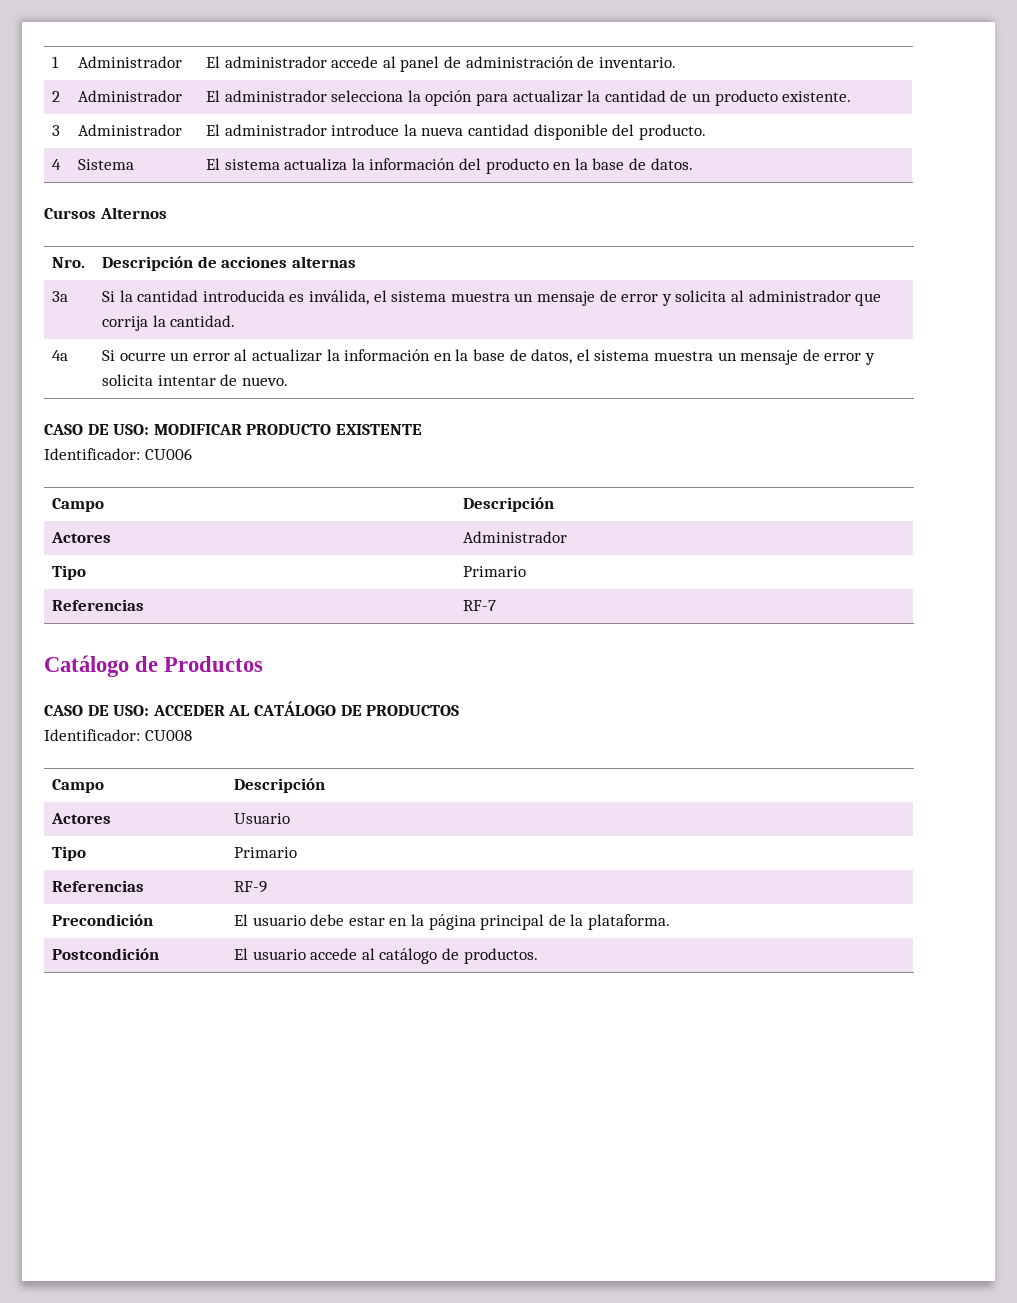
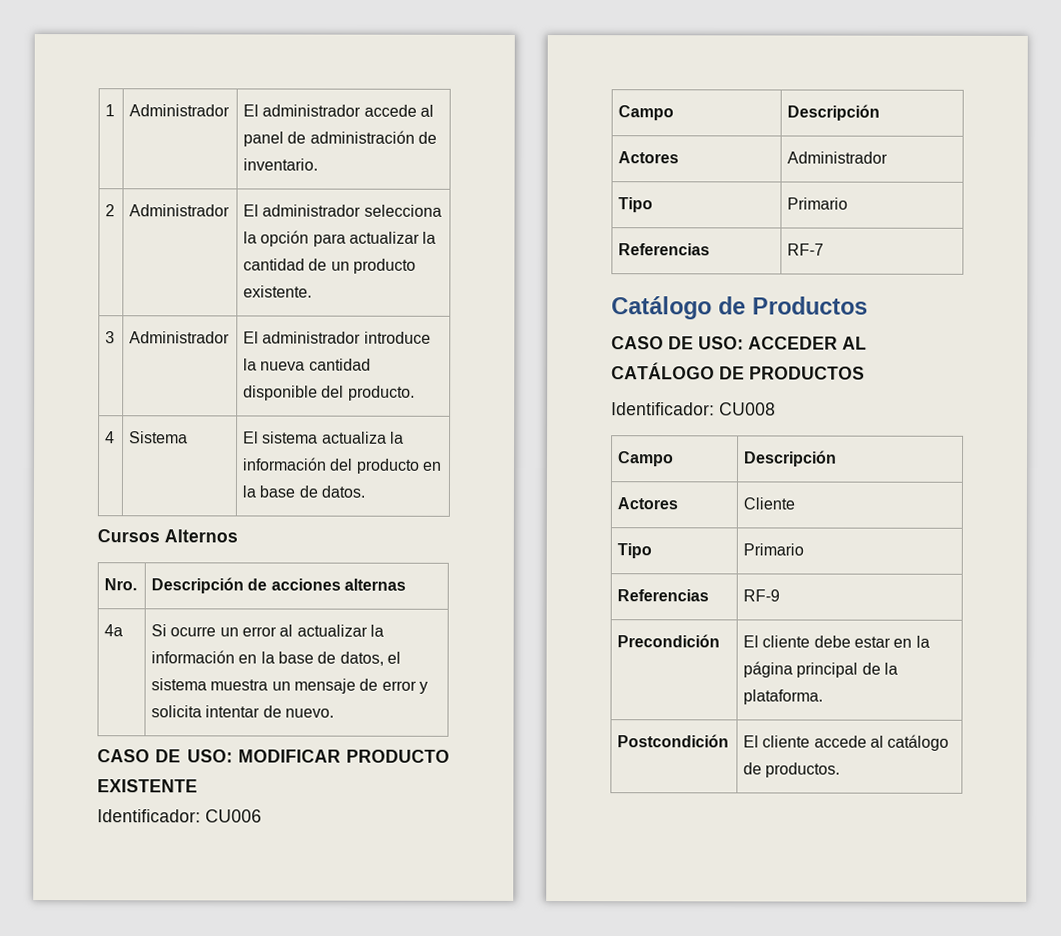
- 3a | Si la cantidad introducida es inválida, el sistema muestra un mensaje de error y solicita al administrador que corrija la cantidad.
- Actores | Usuario
+ Actores | Cliente
- Precondición | El usuario debe estar en la página principal de la plataforma.
+ Precondición | El cliente debe estar en la página principal de la plataforma.
- Postcondición | El usuario accede al catálogo de productos.
+ Postcondición | El cliente accede al catálogo de productos.

